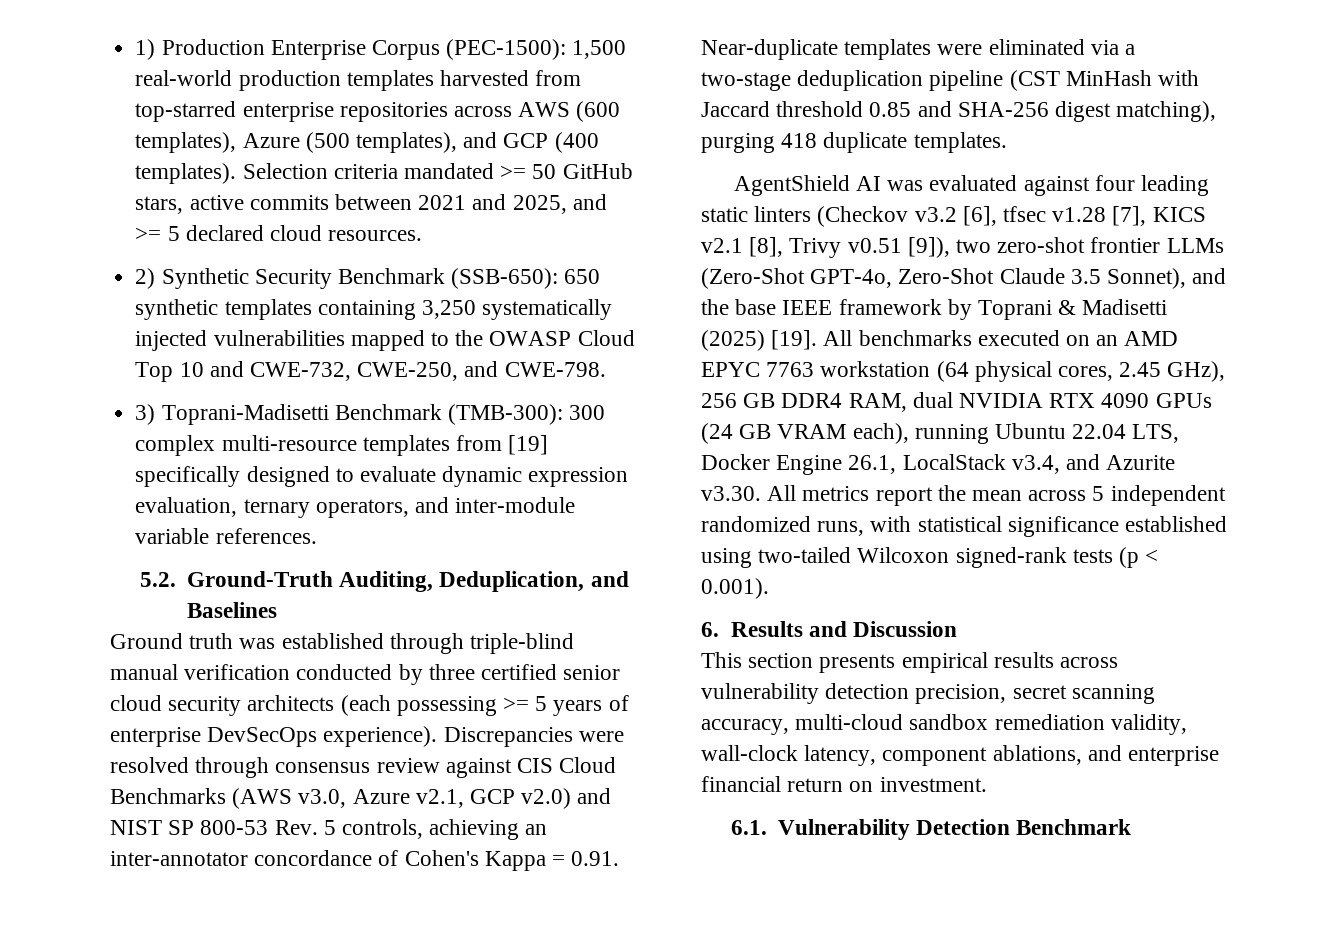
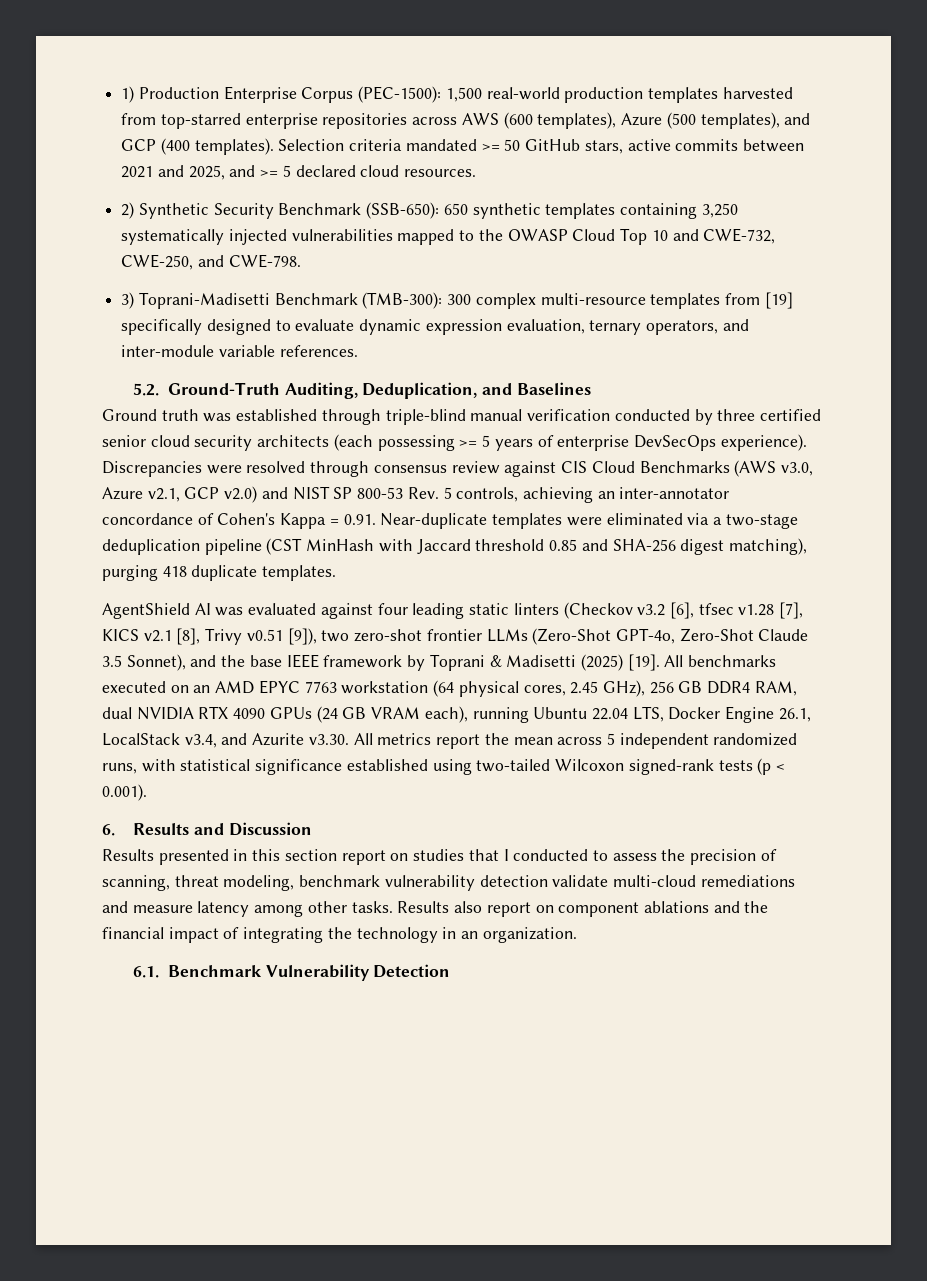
- This section presents empirical results across vulnerability detection precision, secret scanning accuracy, multi-cloud sandbox remediation validity, wall-clock latency, component ablations, and enterprise financial return on investment.
+ Results presented in this section report on studies that I conducted to assess the precision of scanning, threat modeling, benchmark vulnerability detection validate multi‑cloud remediations and measure latency among other tasks. Results also report on component ablations and the financial impact of integrating the technology in an organization.
- 6.1. Vulnerability Detection Benchmark
+ 6.1. Benchmark Vulnerability Detection

